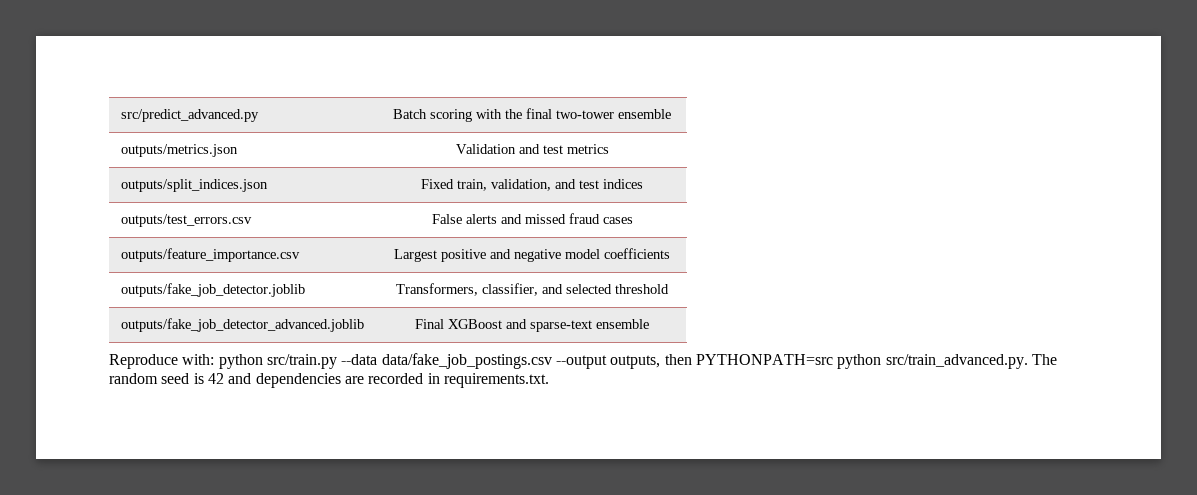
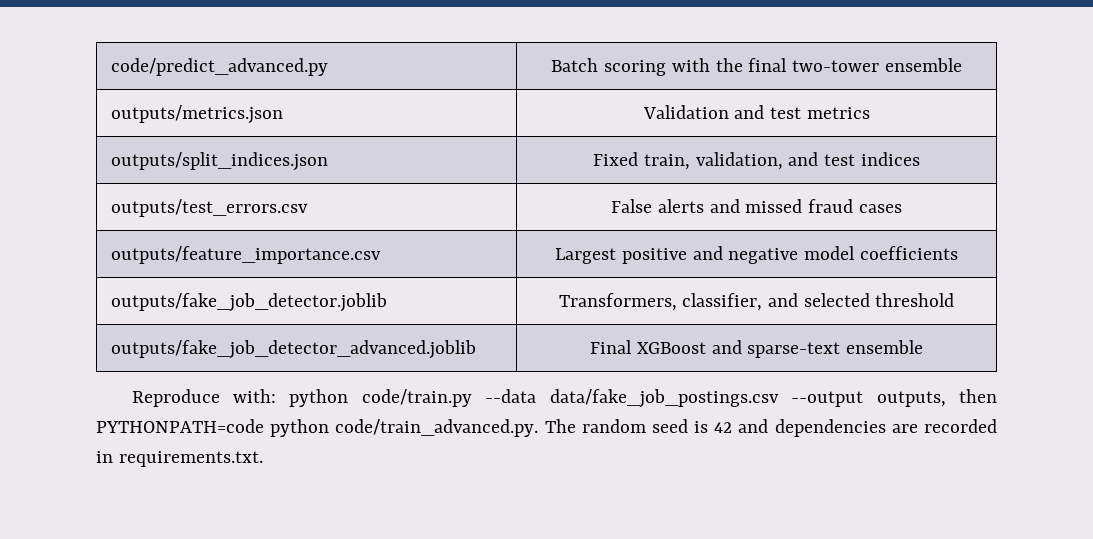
- src/predict_advanced.py | Batch scoring with the final two-tower ensemble
+ code/predict_advanced.py | Batch scoring with the final two-tower ensemble
- Reproduce with: python src/train.py --data data/fake_job_postings.csv --output outputs, then PYTHONPATH=src python src/train_advanced.py. The random seed is 42 and dependencies are recorded in requirements.txt.
+ Reproduce with: python code/train.py --data data/fake_job_postings.csv --output outputs, then PYTHONPATH=code python code/train_advanced.py. The random seed is 42 and dependencies are recorded in requirements.txt.

